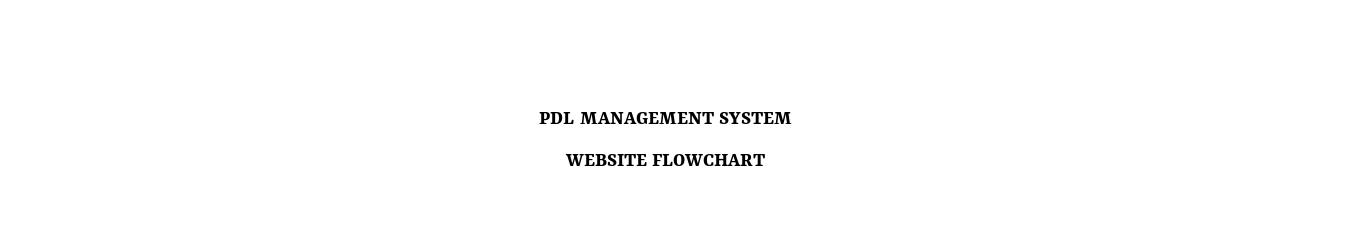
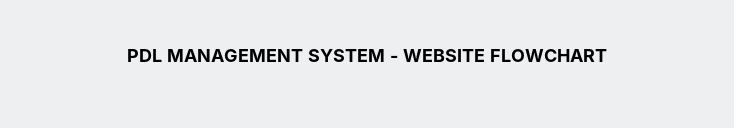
- PDL MANAGEMENT SYSTEM
- WEBSITE FLOWCHART
+ PDL MANAGEMENT SYSTEM - WEBSITE FLOWCHART

